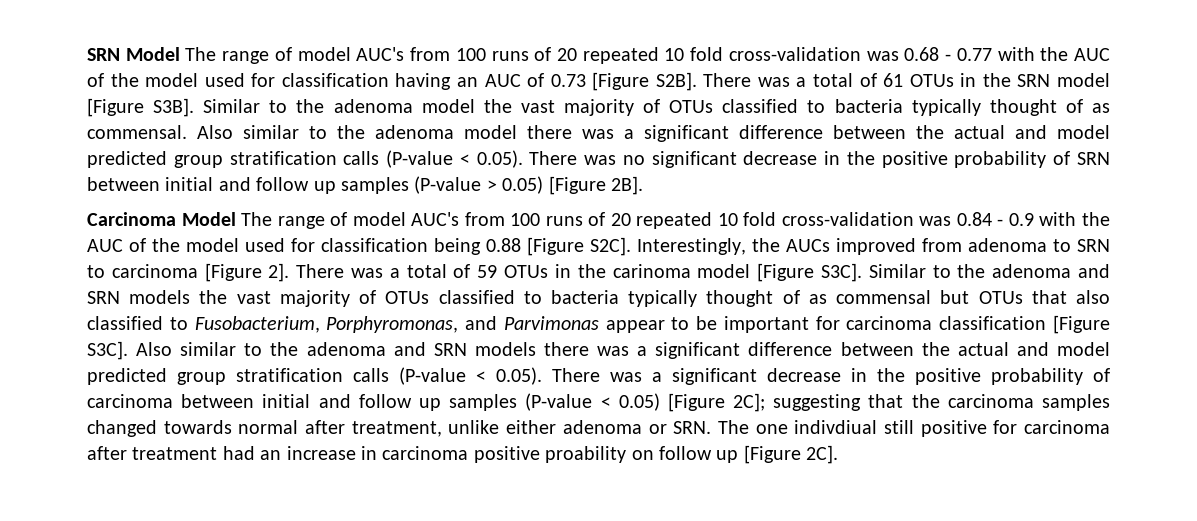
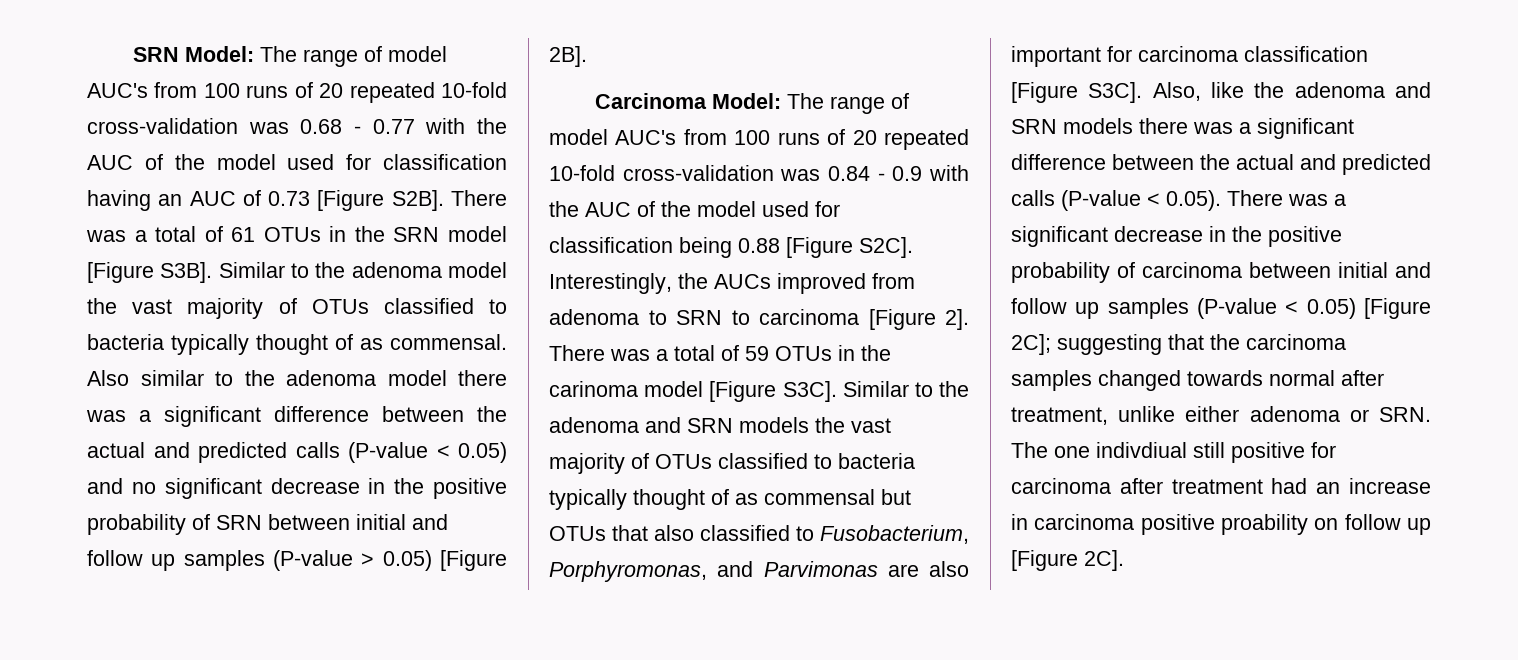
- SRN Model The range of model AUC's from 100 runs of 20 repeated 10 fold cross-validation was 0.68 - 0.77 with the AUC of the model used for classification having an AUC of 0.73 [Figure S2B].
+ SRN Model: The range of model AUC's from 100 runs of 20 repeated 10-fold cross-validation was 0.68 - 0.77 with the AUC of the model used for classification having an AUC of 0.73 [Figure S2B].
- Also similar to the adenoma model there was a significant difference between the actual and model predicted group stratification calls (P-value < 0.05). There was no significant decrease in the positive probability of SRN between initial and follow up samples (P-value > 0.05) [Figure 2B].
+ Also similar to the adenoma model there was a significant difference between the actual and predicted calls (P-value < 0.05) and no significant decrease in the positive probability of SRN between initial and follow up samples (P-value > 0.05) [Figure 2B].
- Carcinoma Model The range of model AUC's from 100 runs of 20 repeated 10 fold cross-validation was 0.84 - 0.9 with the AUC of the model used for classification being 0.88 [Figure S2C].
+ Carcinoma Model: The range of model AUC's from 100 runs of 20 repeated 10-fold cross-validation was 0.84 - 0.9 with the AUC of the model used for classification being 0.88 [Figure S2C].
- Similar to the adenoma and SRN models the vast majority of OTUs classified to bacteria typically thought of as commensal but OTUs that also classified to Fusobacterium, Porphyromonas, and Parvimonas appear to be important for carcinoma classification [Figure S3C].
+ Similar to the adenoma and SRN models the vast majority of OTUs classified to bacteria typically thought of as commensal but OTUs that also classified to Fusobacterium, Porphyromonas, and Parvimonas are also important for carcinoma classification [Figure S3C].
- Also similar to the adenoma and SRN models there was a significant difference between the actual and model predicted group stratification calls (P-value < 0.05). There was a significant decrease in the positive probability of carcinoma between initial and follow up samples (P-value < 0.05) [Figure 2C];
+ Also, like the adenoma and SRN models there was a significant difference between the actual and predicted calls (P-value < 0.05). There was a significant decrease in the positive probability of carcinoma between initial and follow up samples (P-value < 0.05) [Figure 2C];

